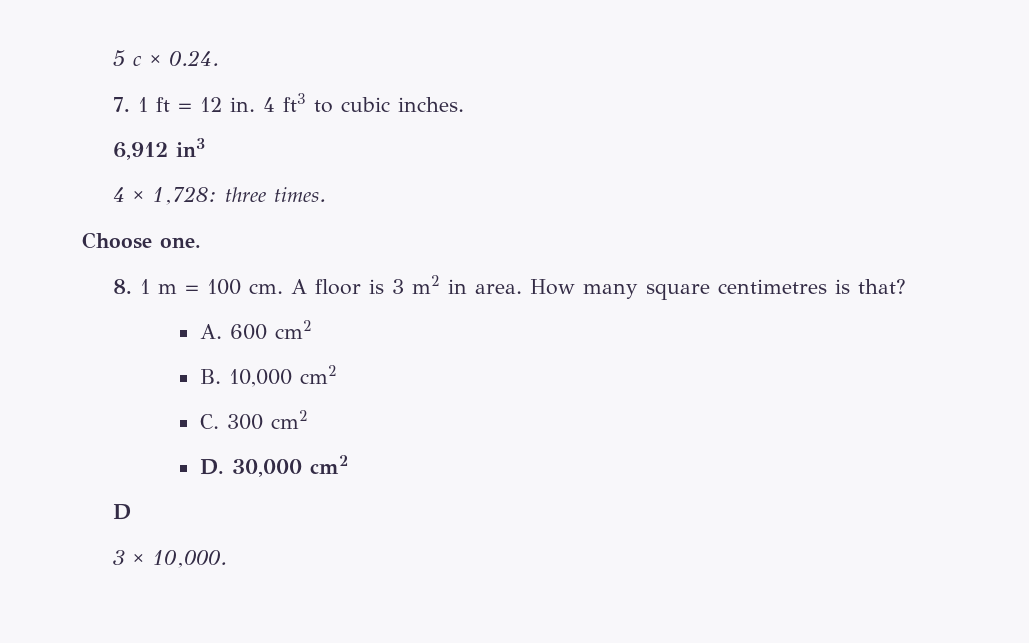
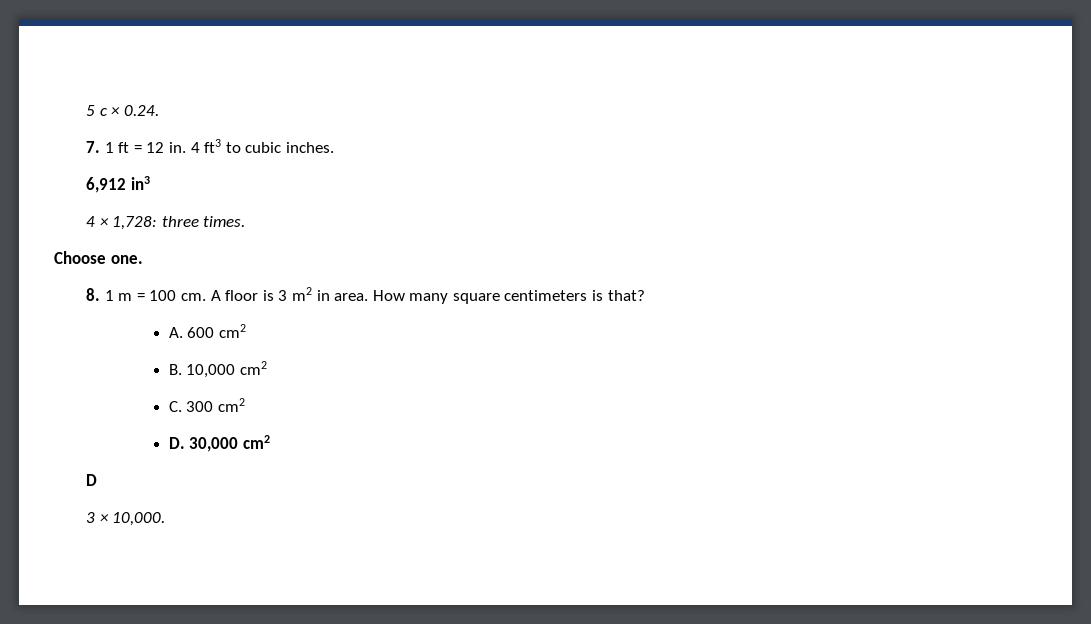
- How many square centimetres is that?
+ How many square centimeters is that?

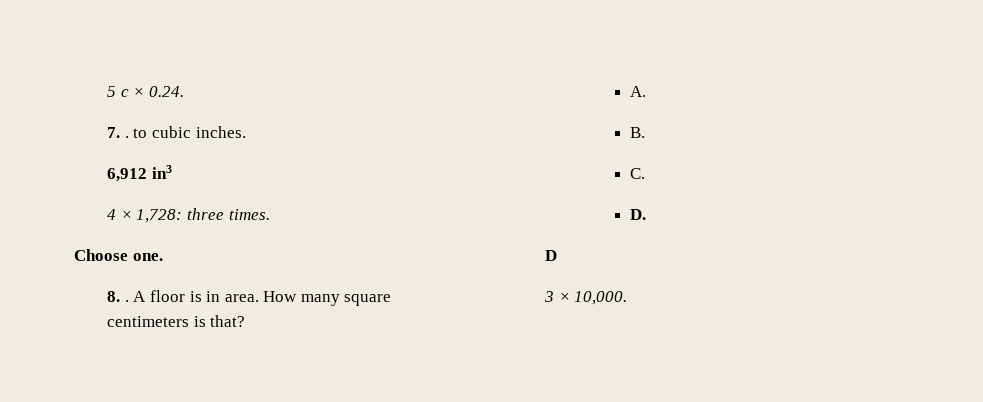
- 7. 1 ft = 12 in. 4 ft3 to cubic inches.
+ 7. . to cubic inches.
- 8. 1 m = 100 cm.
+ 8. .
- A floor is 3 m2 in area.
+ A floor is in area.
- A. 600 cm2
+ A.
- B. 10,000 cm2
+ B.
- C. 300 cm2
+ C.
- D. 30,000 cm2
+ D.

